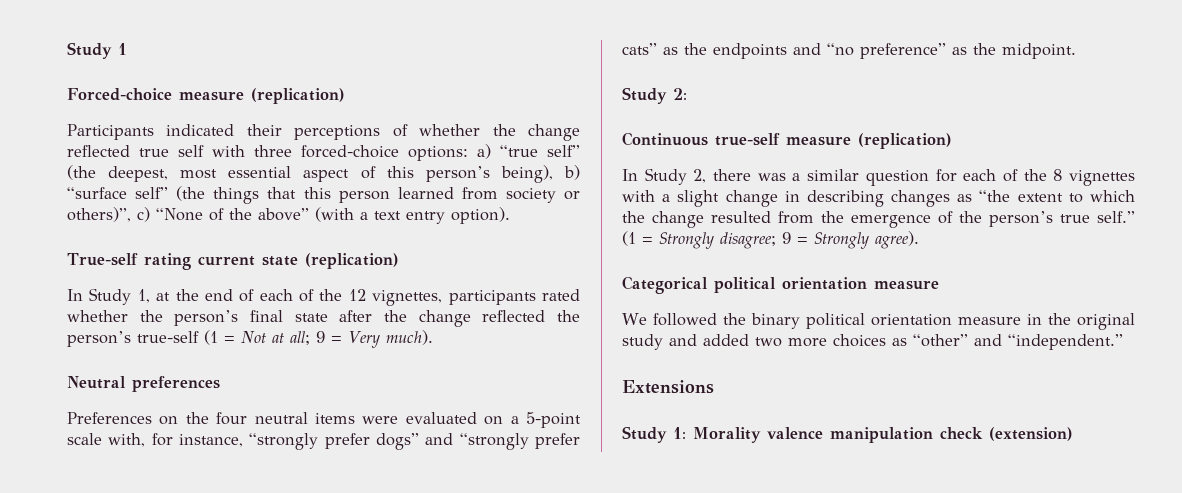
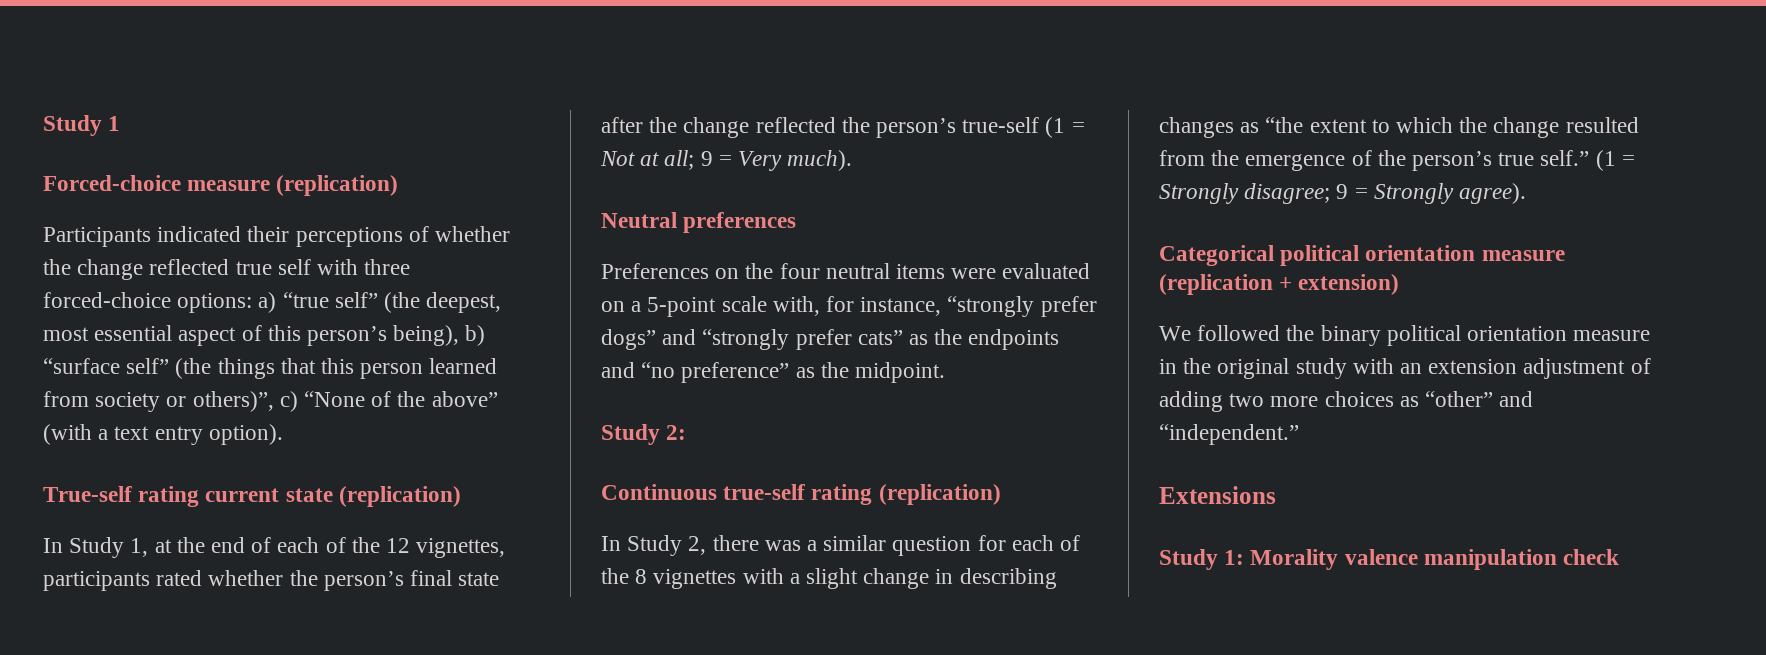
- Continuous true-self measure (replication)
+ Continuous true-self rating (replication)
- Categorical political orientation measure
+ Categorical political orientation measure (replication + extension)
- We followed the binary political orientation measure in the original study and added two more choices as “other” and “independent.”
+ We followed the binary political orientation measure in the original study with an extension adjustment of adding two more choices as “other” and “independent.”
- Study 1: Morality valence manipulation check (extension)
+ Study 1: Morality valence manipulation check

